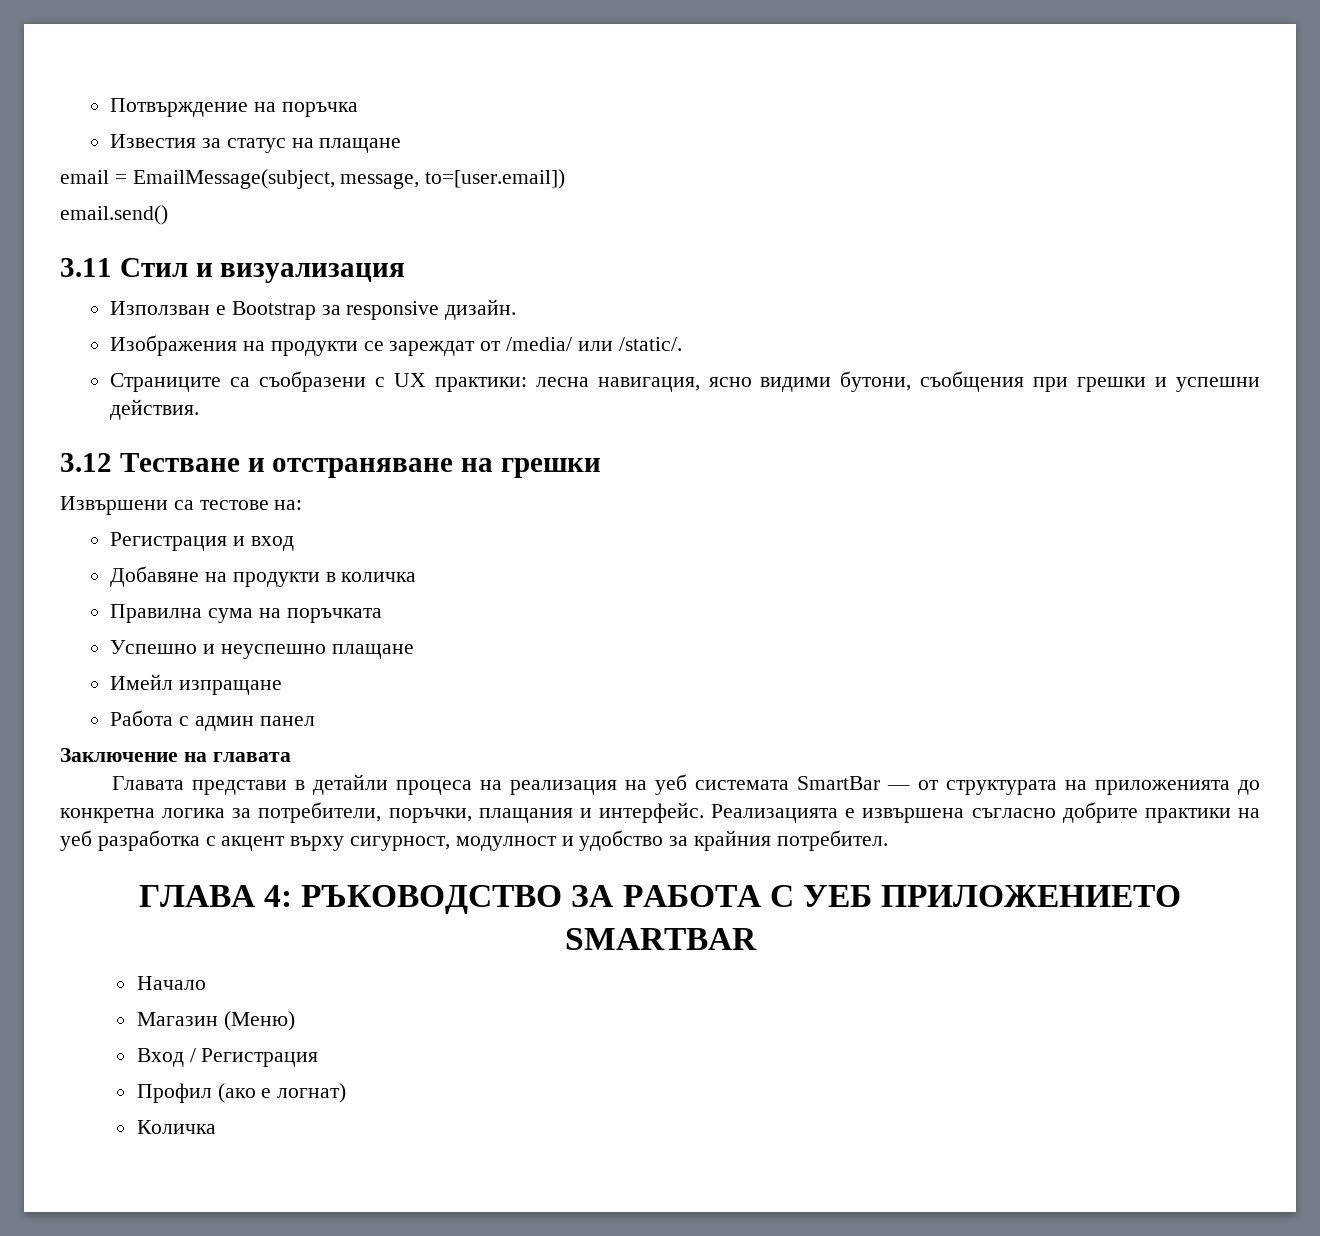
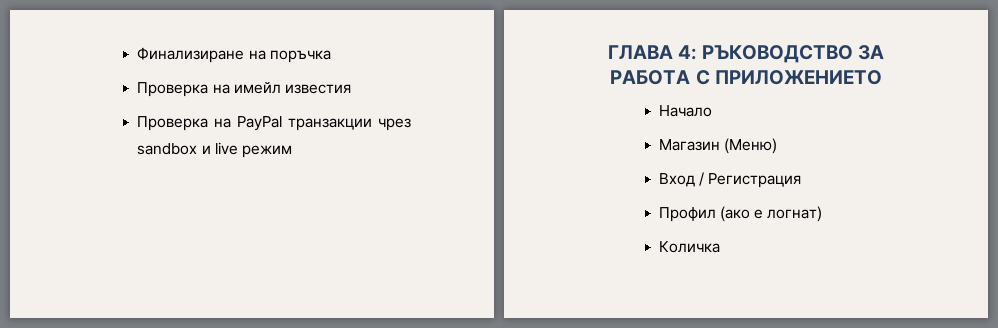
- Потвърждение на поръчка
+ Финализиране на поръчка
- Известия за статус на плащане
- email = EmailMessage(subject, message, to=[user.email])
- email.send()
- 3.11 Стил и визуализация
- Използван е Bootstrap за responsive дизайн.
- Изображения на продукти се зареждат от /media/ или /static/.
- Страниците са съобразени с UX практики: лесна навигация, ясно видими бутони, съобщения при грешки и успешни действия.
- 3.12 Тестване и отстраняване на грешки
- Извършени са тестове на:
- Регистрация и вход
- Добавяне на продукти в количка
- Правилна сума на поръчката
- Успешно и неуспешно плащане
- Имейл изпращане
- Работа с админ панел
- Заключение на главата
- Главата представи в детайли процеса на реализация на уеб системата SmartBar — от структурата на приложенията до конкретна логика за потребители, поръчки, плащания и интерфейс. Реализацията е извършена съгласно добрите практики на уеб разработка с акцент върху сигурност, модулност и удобство за крайния потребител.
+ Проверка на имейл известия
+ Проверка на PayPal транзакции чрез sandbox и live режим
- ГЛАВА 4: РЪКОВОДСТВО ЗА РАБОТА С УЕБ ПРИЛОЖЕНИЕТО SMARTBAR
+ ГЛАВА 4: РЪКОВОДСТВО ЗА РАБОТА С ПРИЛОЖЕНИЕТО

